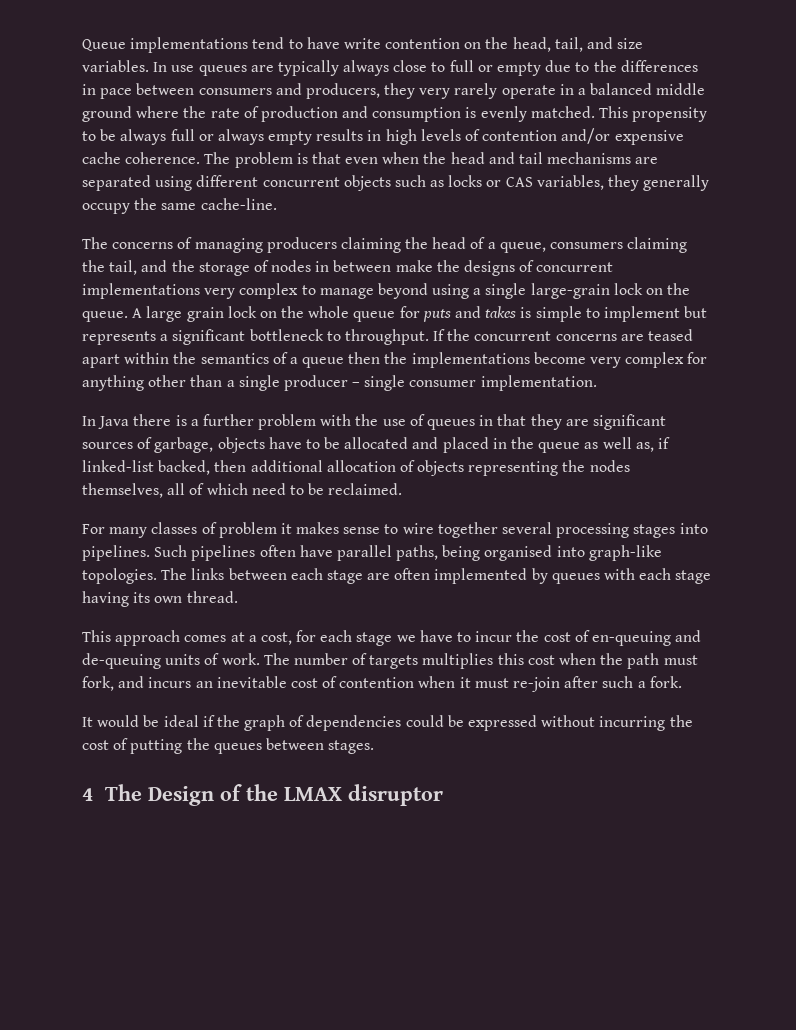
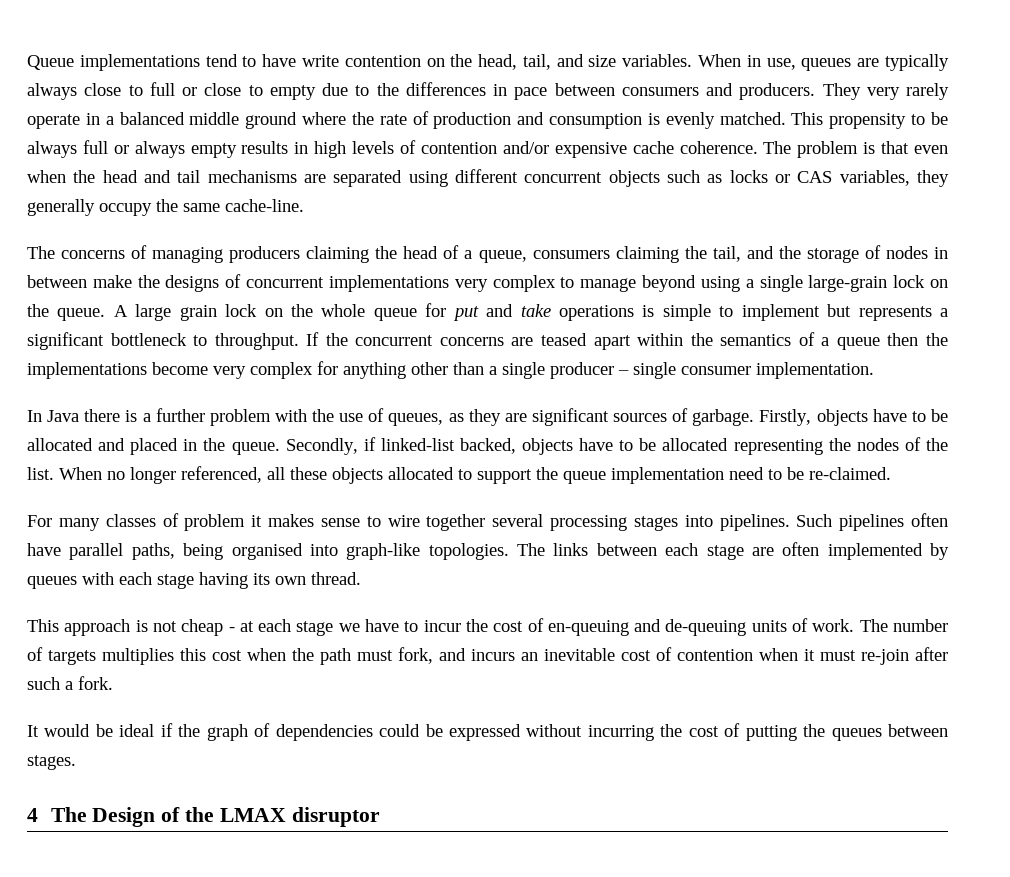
- In use queues are typically always close to full or empty due to the differences in pace between consumers and producers, they very rarely operate in a balanced middle ground where the rate of production and consumption is evenly matched.
+ When in use, queues are typically always close to full or close to empty due to the differences in pace between consumers and producers. They very rarely operate in a balanced middle ground where the rate of production and consumption is evenly matched.
- A large grain lock on the whole queue for puts and takes is simple to implement but represents a significant bottleneck to throughput.
+ A large grain lock on the whole queue for put and take operations is simple to implement but represents a significant bottleneck to throughput.
- In Java there is a further problem with the use of queues in that they are significant sources of garbage, objects have to be allocated and placed in the queue as well as, if linked-list backed, then additional allocation of objects representing the nodes themselves, all of which need to be reclaimed.
+ In Java there is a further problem with the use of queues, as they are significant sources of garbage. Firstly, objects have to be allocated and placed in the queue. Secondly, if linked-list backed, objects have to be allocated representing the nodes of the list. When no longer referenced, all these objects allocated to support the queue implementation need to be re-claimed.
- This approach comes at a cost, for each stage we have to incur the cost of en-queuing and de-queuing units of work.
+ This approach is not cheap - at each stage we have to incur the cost of en-queuing and de-queuing units of work.

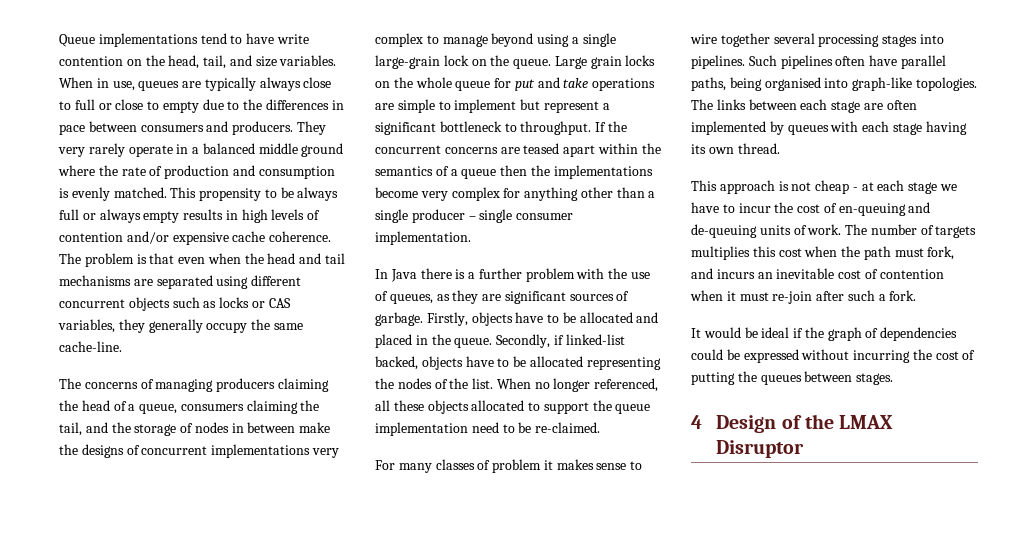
- A large grain lock on the whole queue for put and take operations is simple to implement but represents a significant bottleneck to throughput.
+ Large grain locks on the whole queue for put and take operations are simple to implement but represent a significant bottleneck to throughput.
- 4 The Design of the LMAX disruptor
+ 4 Design of the LMAX Disruptor

